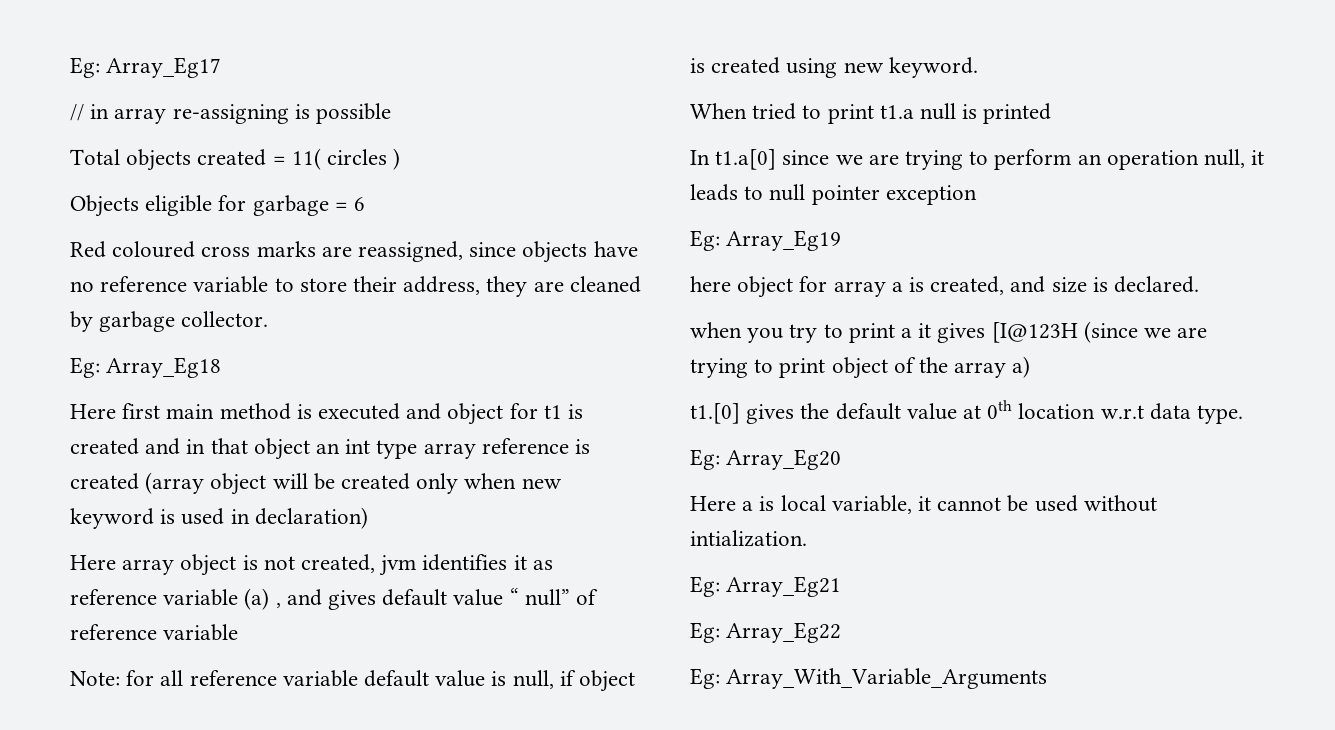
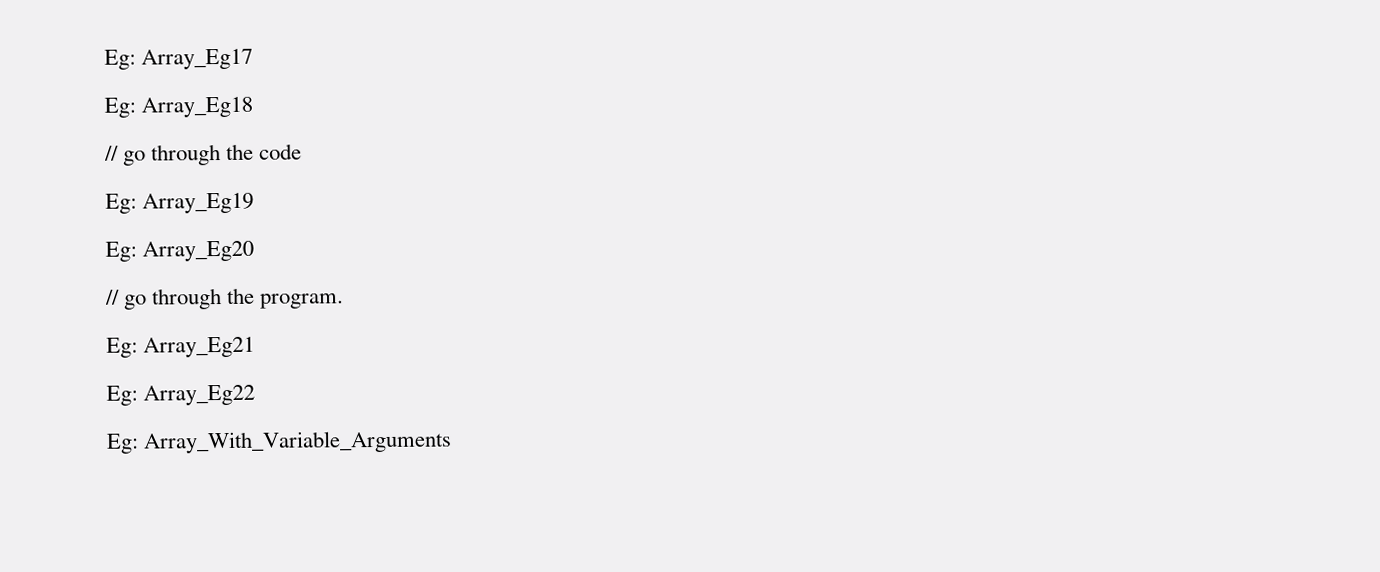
- // in array re-assigning is possible
- Total objects created = 11( circles )
- Objects eligible for garbage = 6
- Red coloured cross marks are reassigned, since objects have no reference variable to store their address, they are cleaned by garbage collector.
  Eg: Array_Eg18
- Here first main method is executed and object for t1 is created and in that object an int type array reference is created (array object will be created only when new keyword is used in declaration)
- Here array object is not created, jvm identifies it as reference variable (a) , and gives default value “ null” of reference variable
- Note: for all reference variable default value is null, if object is created using new keyword.
- When tried to print t1.a null is printed
- In t1.a[0] since we are trying to perform an operation null, it leads to null pointer exception
+ // go through the code
  Eg: Array_Eg19
- here object for array a is created, and size is declared.
- when you try to print a it gives [I@123H (since we are trying to print object of the array a)
- t1.[0] gives the default value at 0th location w.r.t data type.
  Eg: Array_Eg20
- Here a is local variable, it cannot be used without intialization.
+ // go through the program.

